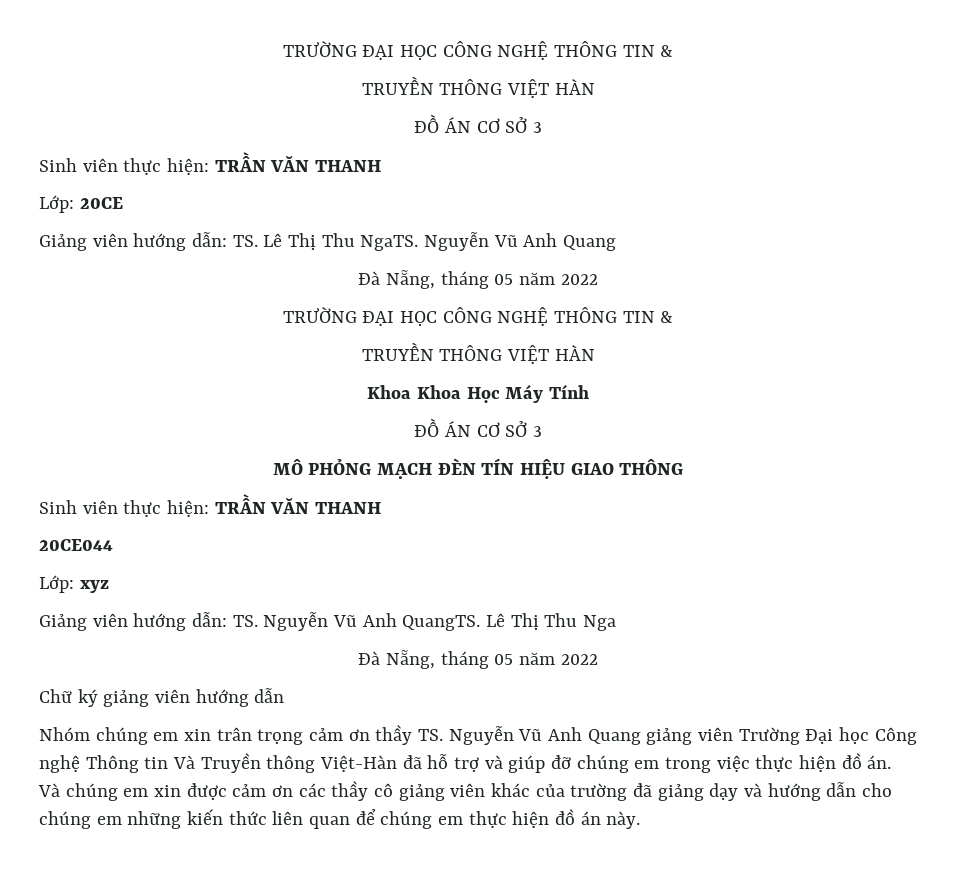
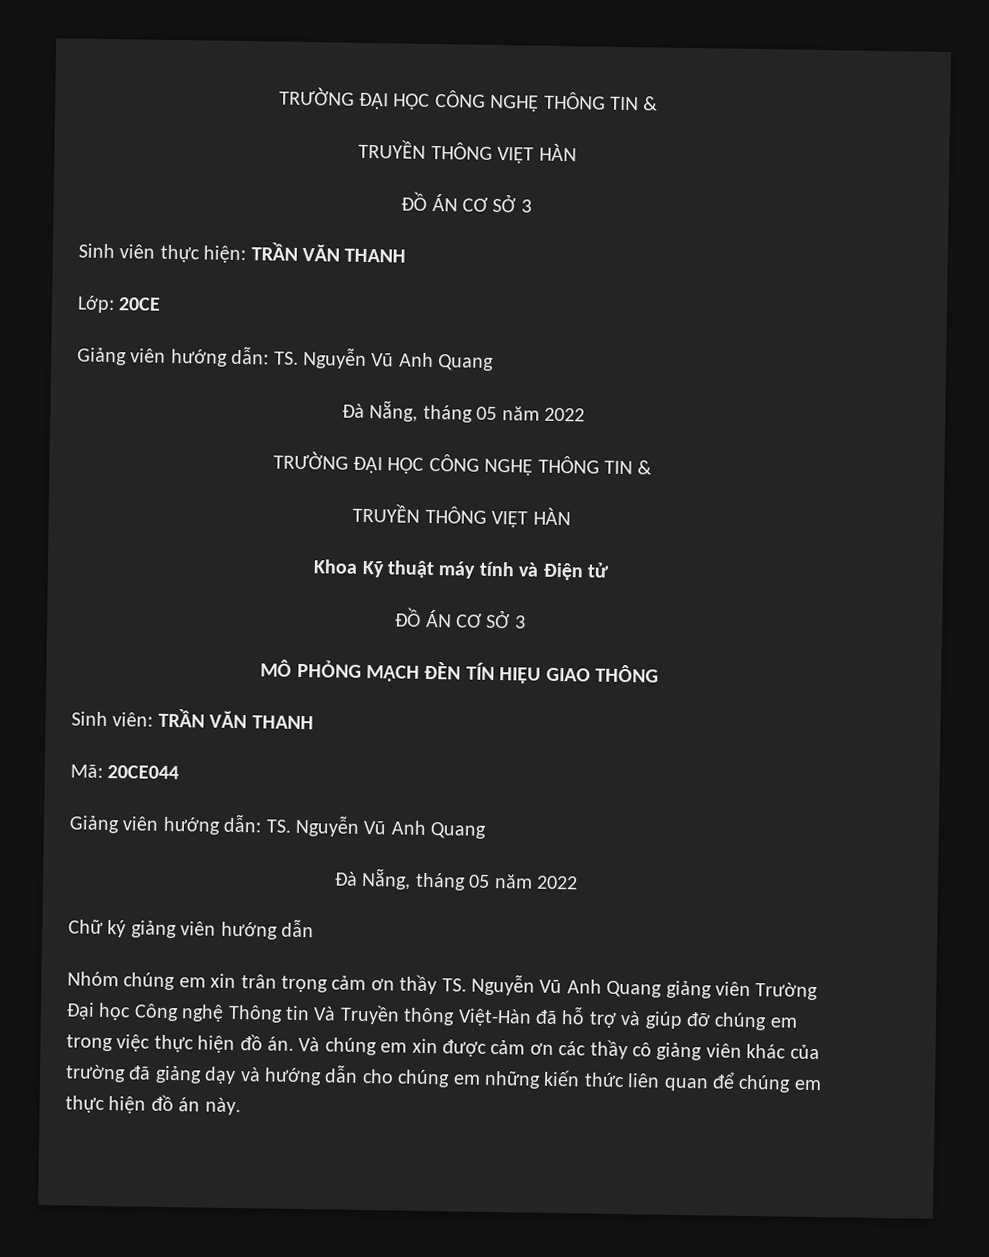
  Lớp: 20CE
- Giảng viên hướng dẫn: TS. Lê Thị Thu NgaTS. Nguyễn Vũ Anh Quang
+ Giảng viên hướng dẫn: TS. Nguyễn Vũ Anh Quang
- Khoa Khoa Học Máy Tính
+ Khoa Kỹ thuật máy tính và Điện tử
  MÔ PHỎNG MẠCH ĐÈN TÍN HIỆU GIAO THÔNG
- Sinh viên thực hiện: TRẦN VĂN THANH
- 20CE044
- Lớp: xyz
- Giảng viên hướng dẫn: TS. Nguyễn Vũ Anh QuangTS. Lê Thị Thu Nga
+ Sinh viên: TRẦN VĂN THANH
+ Mã: 20CE044
+ Giảng viên hướng dẫn: TS. Nguyễn Vũ Anh Quang

